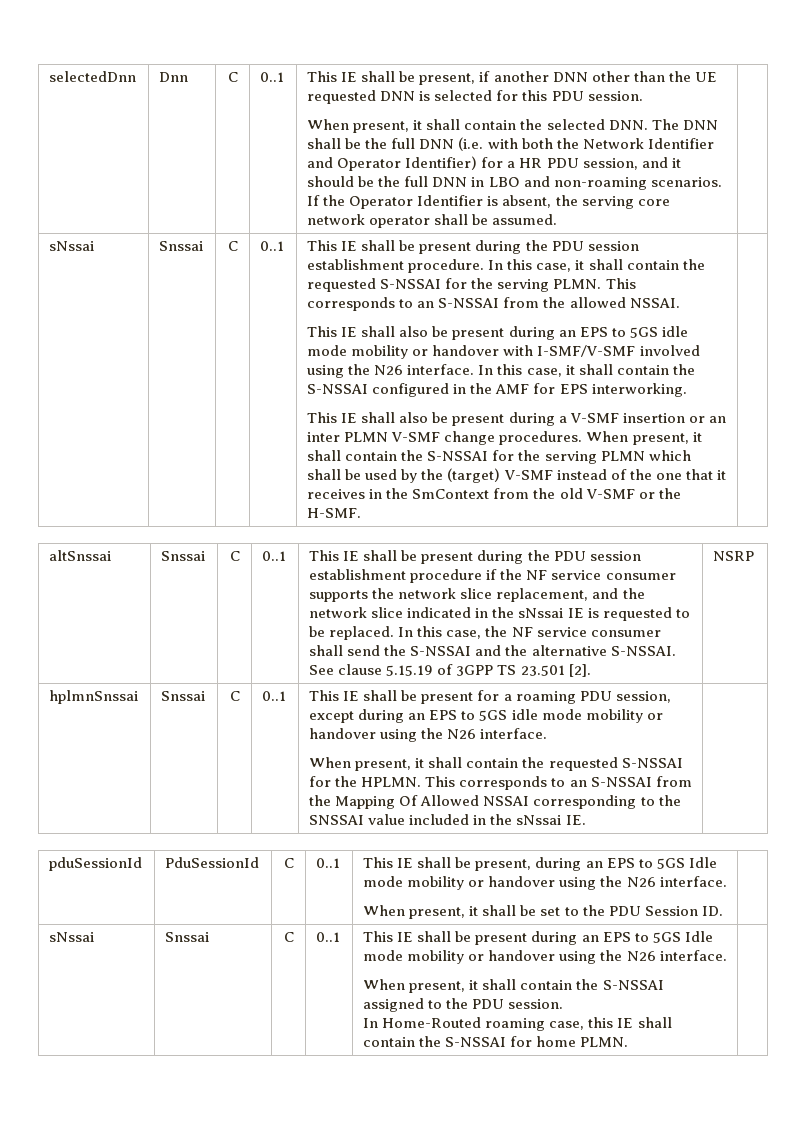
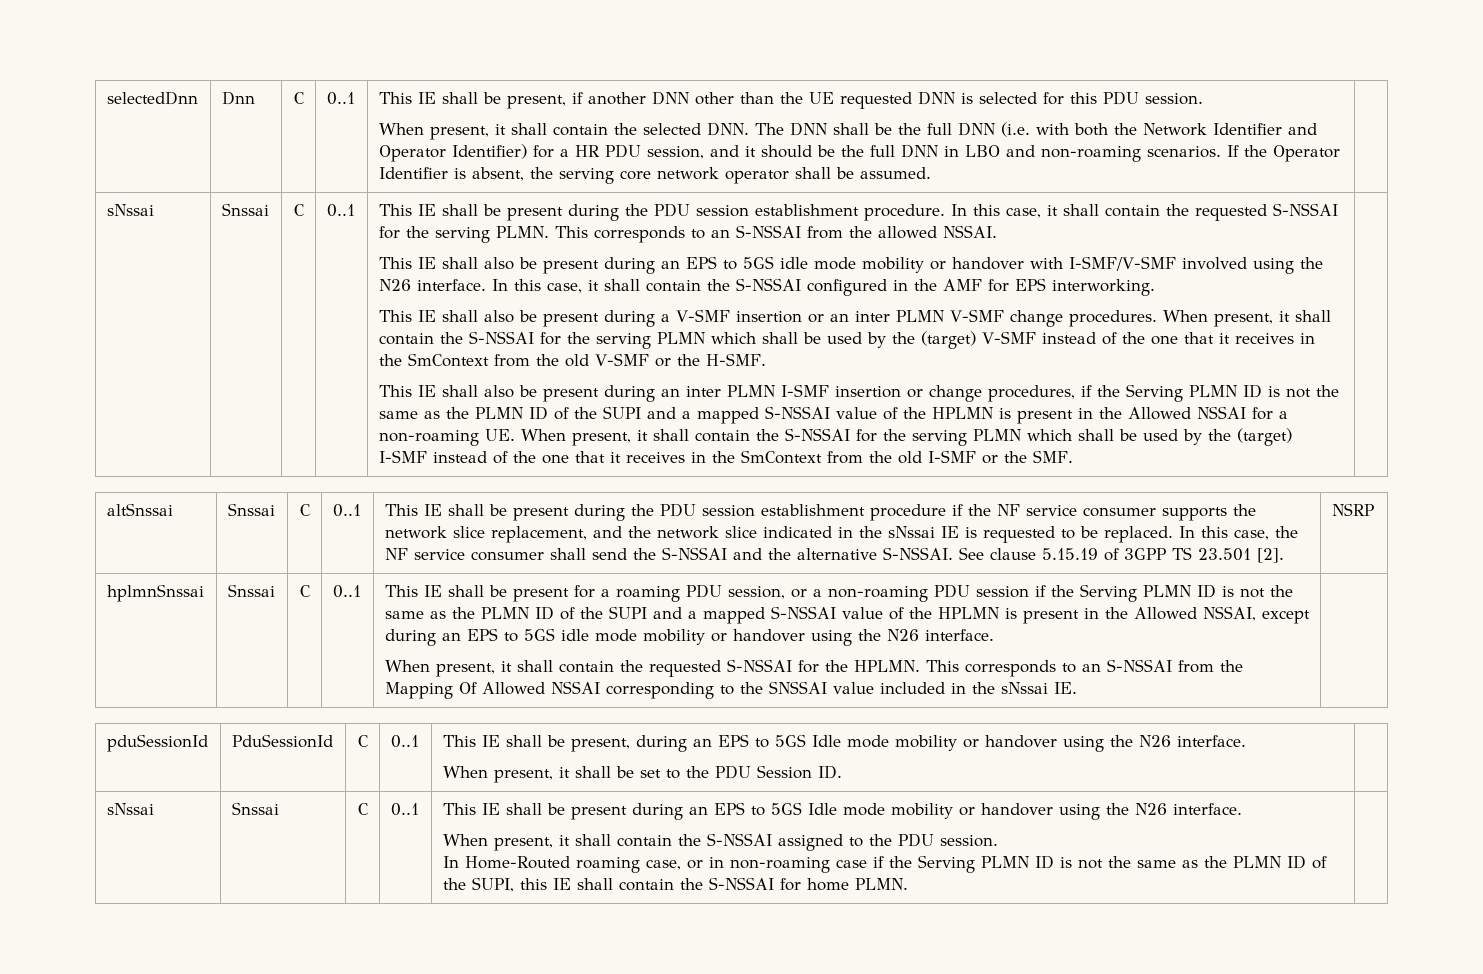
+ This IE shall also be present during an inter PLMN I-SMF insertion or change procedures, if the Serving PLMN ID is not the same as the PLMN ID of the SUPI and a mapped S-NSSAI value of the HPLMN is present in the Allowed NSSAI for a non-roaming UE. When present, it shall contain the S-NSSAI for the serving PLMN which shall be used by the (target) I-SMF instead of the one that it receives in the SmContext from the old I-SMF or the SMF.
- This IE shall be present for a roaming PDU session, except during an EPS to 5GS idle mode mobility or handover using the N26 interface.
+ This IE shall be present for a roaming PDU session, or a non-roaming PDU session if the Serving PLMN ID is not the same as the PLMN ID of the SUPI and a mapped S-NSSAI value of the HPLMN is present in the Allowed NSSAI, except during an EPS to 5GS idle mode mobility or handover using the N26 interface.
- In Home-Routed roaming case, this IE shall contain the S-NSSAI for home PLMN.
+ In Home-Routed roaming case, or in non-roaming case if the Serving PLMN ID is not the same as the PLMN ID of the SUPI, this IE shall contain the S-NSSAI for home PLMN.

